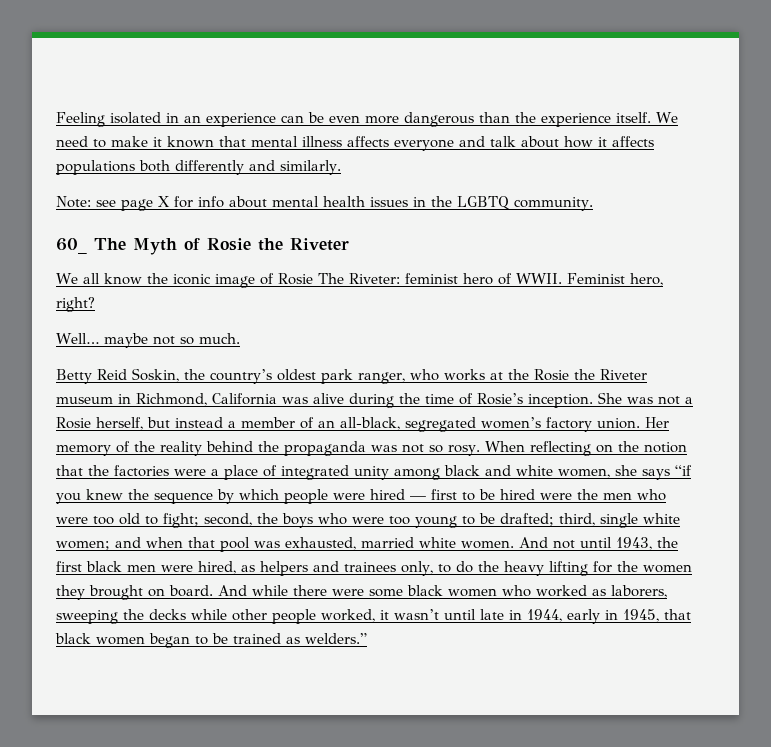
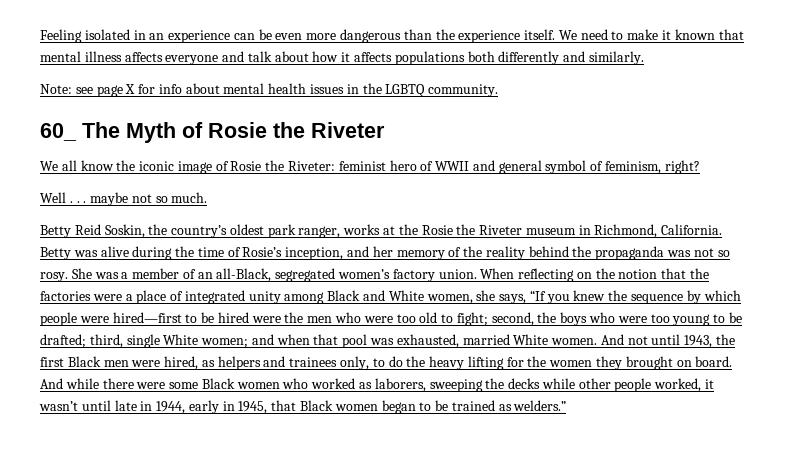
- We all know the iconic image of Rosie The Riveter: feminist hero of WWII. Feminist hero, right?
- Well… maybe not so much.
+ We all know the iconic image of Rosie the Riveter: feminist hero of WWII and general symbol of feminism, right?
+ Well . . . maybe not so much.
- Betty Reid Soskin, the country’s oldest park ranger, who works at the Rosie the Riveter museum in Richmond, California was alive during the time of Rosie’s inception. She was not a Rosie herself, but instead a member of an all-black, segregated women’s factory union. Her memory of the reality behind the propaganda was not so rosy.
+ Betty Reid Soskin, the country’s oldest park ranger, works at the Rosie the Riveter museum in Richmond, California. Betty was alive during the time of Rosie’s inception, and her memory of the reality behind the propaganda was not so rosy.
+ She was a member of an all-Black, segregated women’s factory union.
- When reflecting on the notion that the factories were a place of integrated unity among black and white women, she says “if you knew the sequence by which people were hired — first to be hired were the men who were too old to fight; second, the boys who were too young to be drafted; third, single white women; and when that pool was exhausted, married white women.
+ When reflecting on the notion that the factories were a place of integrated unity among Black and White women, she says, “If you knew the sequence by which people were hired—first to be hired were the men who were too old to fight; second, the boys who were too young to be drafted; third, single White women; and when that pool was exhausted, married White women.
- And not until 1943, the first black men were hired, as helpers and trainees only, to do the heavy lifting for the women they brought on board.
+ And not until 1943, the first Black men were hired, as helpers and trainees only, to do the heavy lifting for the women they brought on board.
- And while there were some black women who worked as laborers, sweeping the decks while other people worked, it wasn’t until late in 1944, early in 1945, that black women began to be trained as welders.”
+ And while there were some Black women who worked as laborers, sweeping the decks while other people worked, it wasn’t until late in 1944, early in 1945, that Black women began to be trained as welders.”

